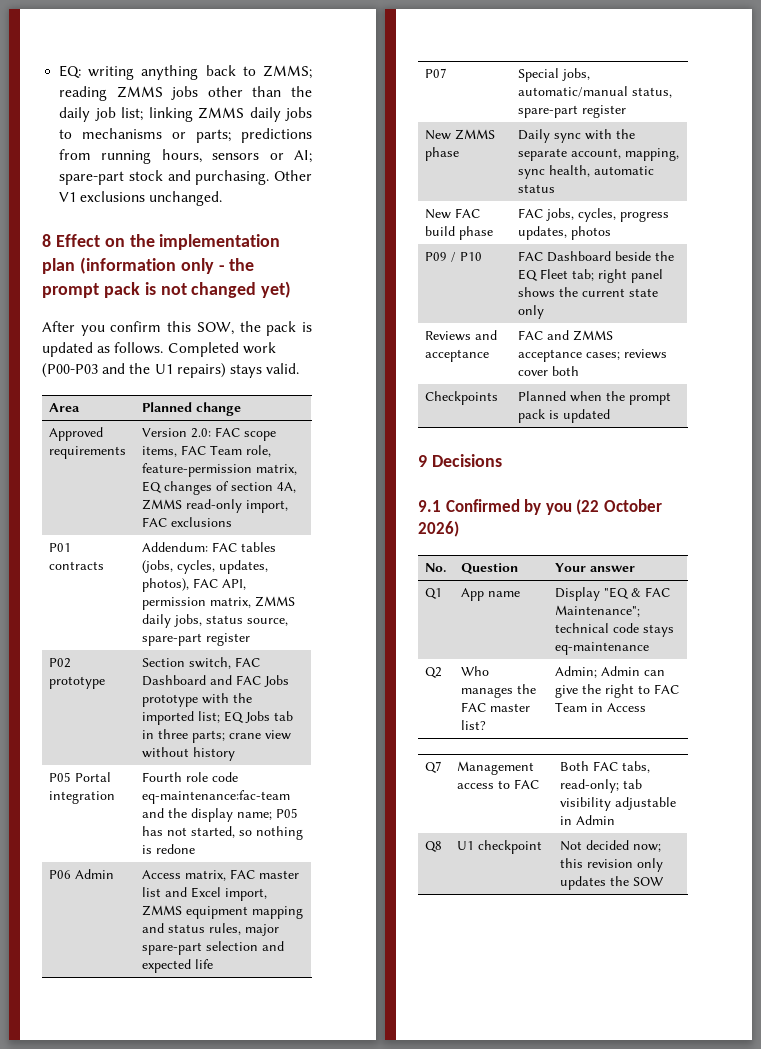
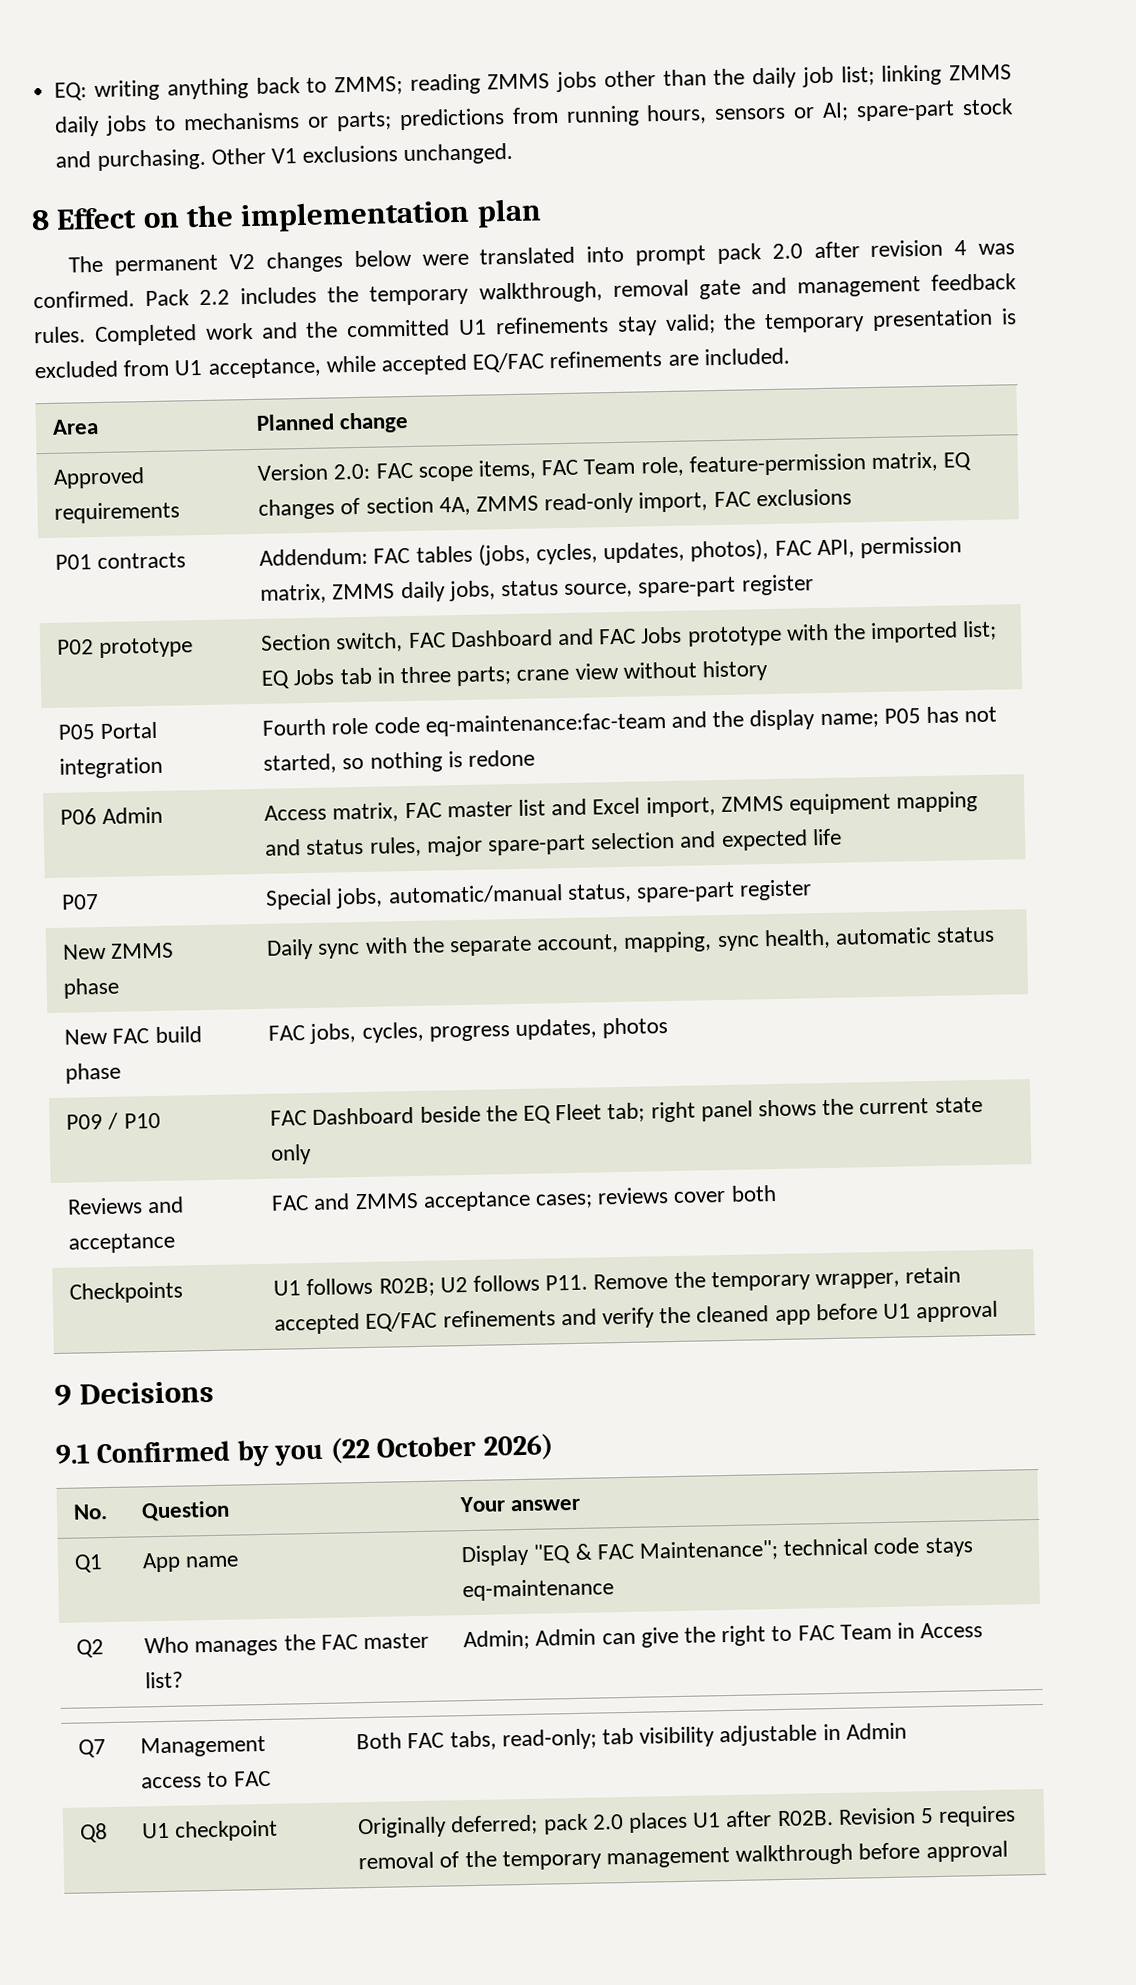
- 8 Effect on the implementation plan (information only - the prompt pack is not changed yet)
- After you confirm this SOW, the pack is updated as follows.
+ 8 Effect on the implementation plan
+ The permanent V2 changes below were translated into prompt pack 2.0 after revision 4 was confirmed. Pack 2.2 includes the temporary walkthrough, removal gate and management feedback rules.
- Completed work (P00-P03 and the U1 repairs) stays valid.
+ Completed work and the committed U1 refinements stay valid; the temporary presentation is excluded from U1 acceptance, while accepted EQ/FAC refinements are included.
- Checkpoints | Planned when the prompt pack is updated
+ Checkpoints | U1 follows R02B; U2 follows P11. Remove the temporary wrapper, retain accepted EQ/FAC refinements and verify the cleaned app before U1 approval
- Q8 | U1 checkpoint | Not decided now; this revision only updates the SOW
+ Q8 | U1 checkpoint | Originally deferred; pack 2.0 places U1 after R02B. Revision 5 requires removal of the temporary management walkthrough before approval

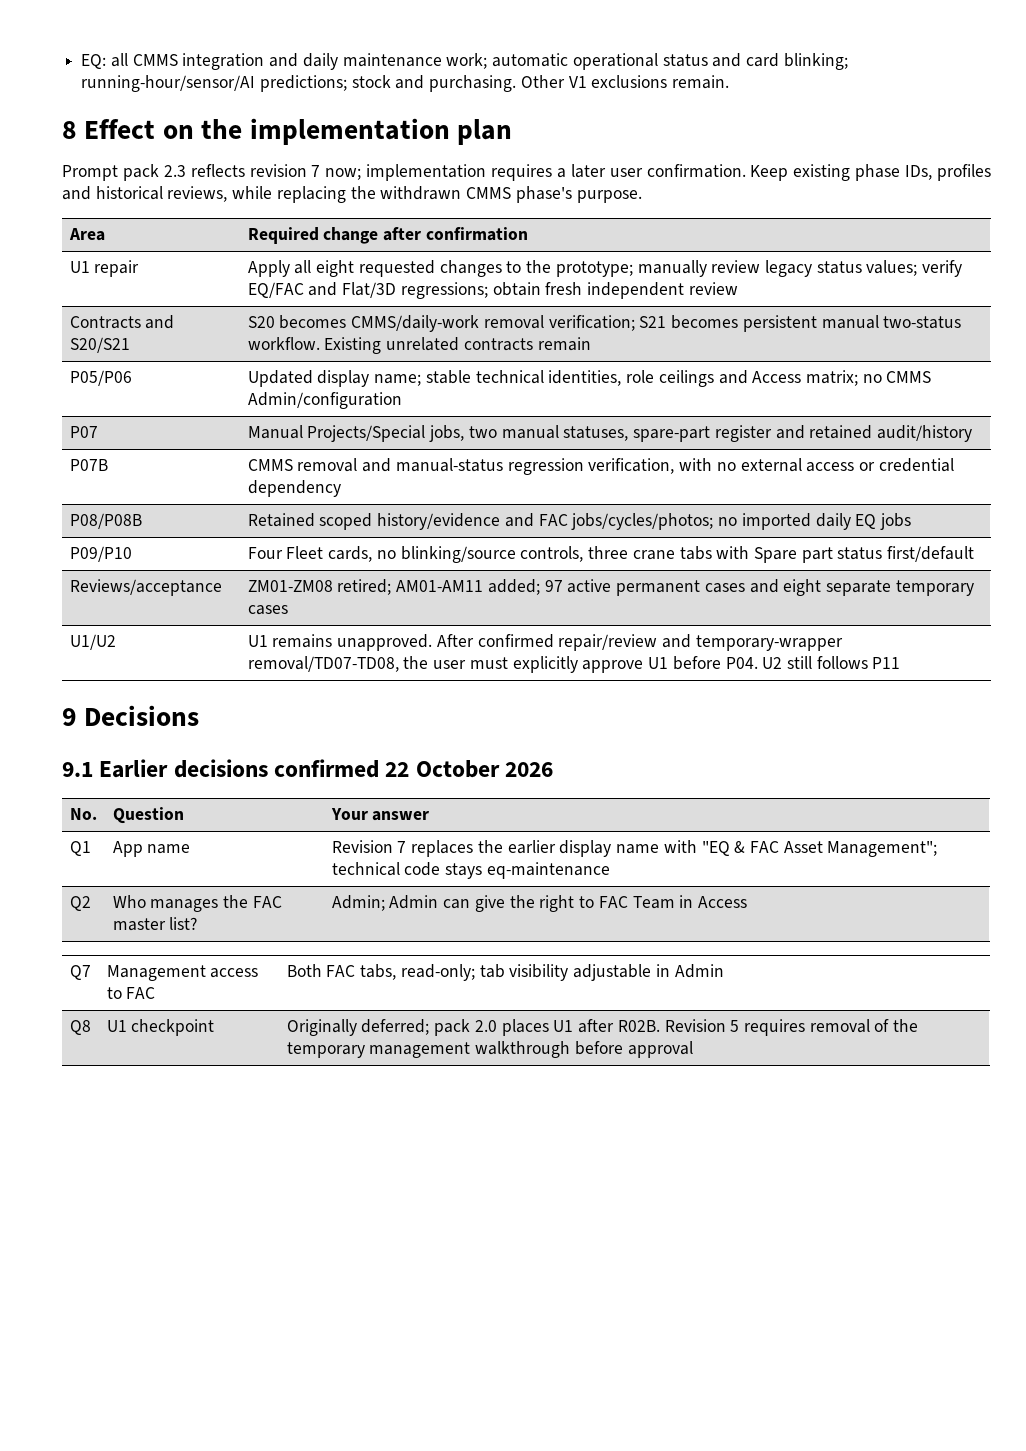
- EQ: writing anything back to ZMMS; reading ZMMS jobs other than the daily job list; linking ZMMS daily jobs to mechanisms or parts; predictions from running hours, sensors or AI; spare-part stock and purchasing.
+ EQ: all CMMS integration and daily maintenance work; automatic operational status and card blinking; running-hour/sensor/AI predictions; stock and purchasing.
- Other V1 exclusions unchanged.
+ Other V1 exclusions remain.
- The permanent V2 changes below were translated into prompt pack 2.0 after revision 4 was confirmed. Pack 2.2 includes the temporary walkthrough, removal gate and management feedback rules. Completed work and the committed U1 refinements stay valid; the temporary presentation is excluded from U1 acceptance, while accepted EQ/FAC refinements are included.
+ Prompt pack 2.3 reflects revision 7 now; implementation requires a later user confirmation. Keep existing phase IDs, profiles and historical reviews, while replacing the withdrawn CMMS phase's purpose.
- Area | Planned change
- Approved requirements | Version 2.0: FAC scope items, FAC Team role, feature-permission matrix, EQ changes of section 4A, ZMMS read-only import, FAC exclusions
- P01 contracts | Addendum: FAC tables (jobs, cycles, updates, photos), FAC API, permission matrix, ZMMS daily jobs, status source, spare-part register
- P02 prototype | Section switch, FAC Dashboard and FAC Jobs prototype with the imported list; EQ Jobs tab in three parts; crane view without history
- P05 Portal integration | Fourth role code eq-maintenance:fac-team and the display name; P05 has not started, so nothing is redone
- P06 Admin | Access matrix, FAC master list and Excel import, ZMMS equipment mapping and status rules, major spare-part selection and expected life
- P07 | Special jobs, automatic/manual status, spare-part register
- New ZMMS phase | Daily sync with the separate account, mapping, sync health, automatic status
- New FAC build phase | FAC jobs, cycles, progress updates, photos
- P09 / P10 | FAC Dashboard beside the EQ Fleet tab; right panel shows the current state only
- Reviews and acceptance | FAC and ZMMS acceptance cases; reviews cover both
- Checkpoints | U1 follows R02B; U2 follows P11. Remove the temporary wrapper, retain accepted EQ/FAC refinements and verify the cleaned app before U1 approval
+ Area | Required change after confirmation
+ U1 repair | Apply all eight requested changes to the prototype; manually review legacy status values; verify EQ/FAC and Flat/3D regressions; obtain fresh independent review
+ Contracts and S20/S21 | S20 becomes CMMS/daily-work removal verification; S21 becomes persistent manual two-status workflow. Existing unrelated contracts remain
+ P05/P06 | Updated display name; stable technical identities, role ceilings and Access matrix; no CMMS Admin/configuration
+ P07 | Manual Projects/Special jobs, two manual statuses, spare-part register and retained audit/history
+ P07B | CMMS removal and manual-status regression verification, with no external access or credential dependency
+ P08/P08B | Retained scoped history/evidence and FAC jobs/cycles/photos; no imported daily EQ jobs
+ P09/P10 | Four Fleet cards, no blinking/source controls, three crane tabs with Spare part status first/default
+ Reviews/acceptance | ZM01-ZM08 retired; AM01-AM11 added; 97 active permanent cases and eight separate temporary cases
+ U1/U2 | U1 remains unapproved. After confirmed repair/review and temporary-wrapper removal/TD07-TD08, the user must explicitly approve U1 before P04. U2 still follows P11
  9 Decisions
- 9.1 Confirmed by you (22 October 2026)
+ 9.1 Earlier decisions confirmed 22 October 2026
- Q1 | App name | Display "EQ & FAC Maintenance"; technical code stays eq-maintenance
+ Q1 | App name | Revision 7 replaces the earlier display name with "EQ & FAC Asset Management"; technical code stays eq-maintenance

